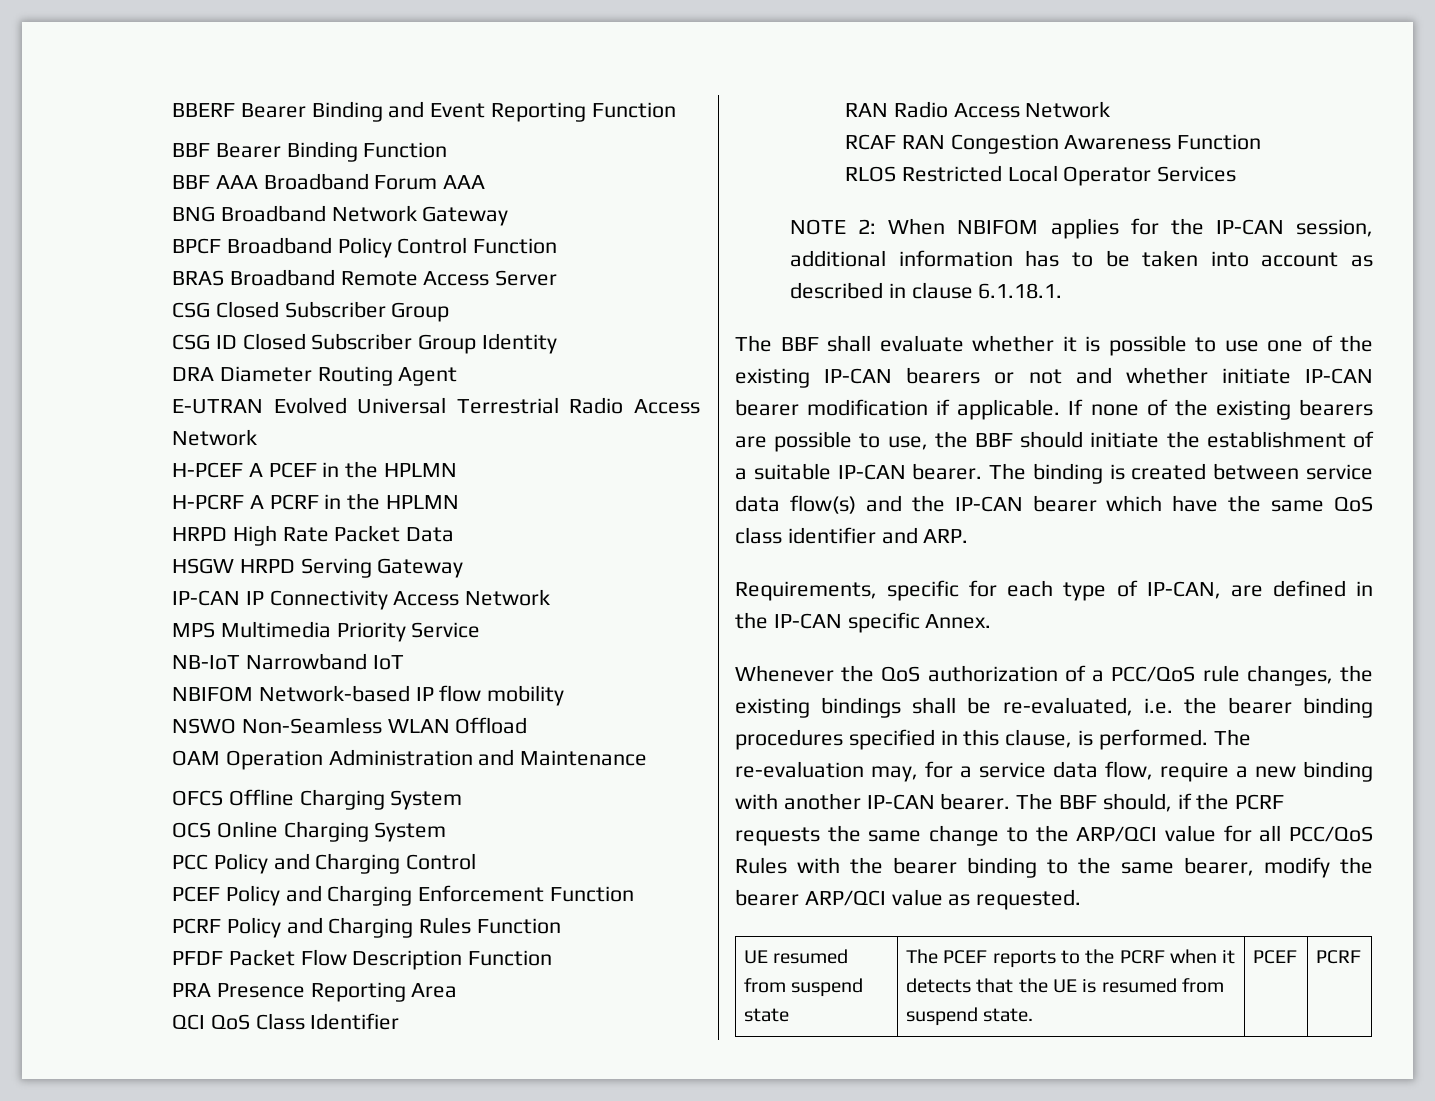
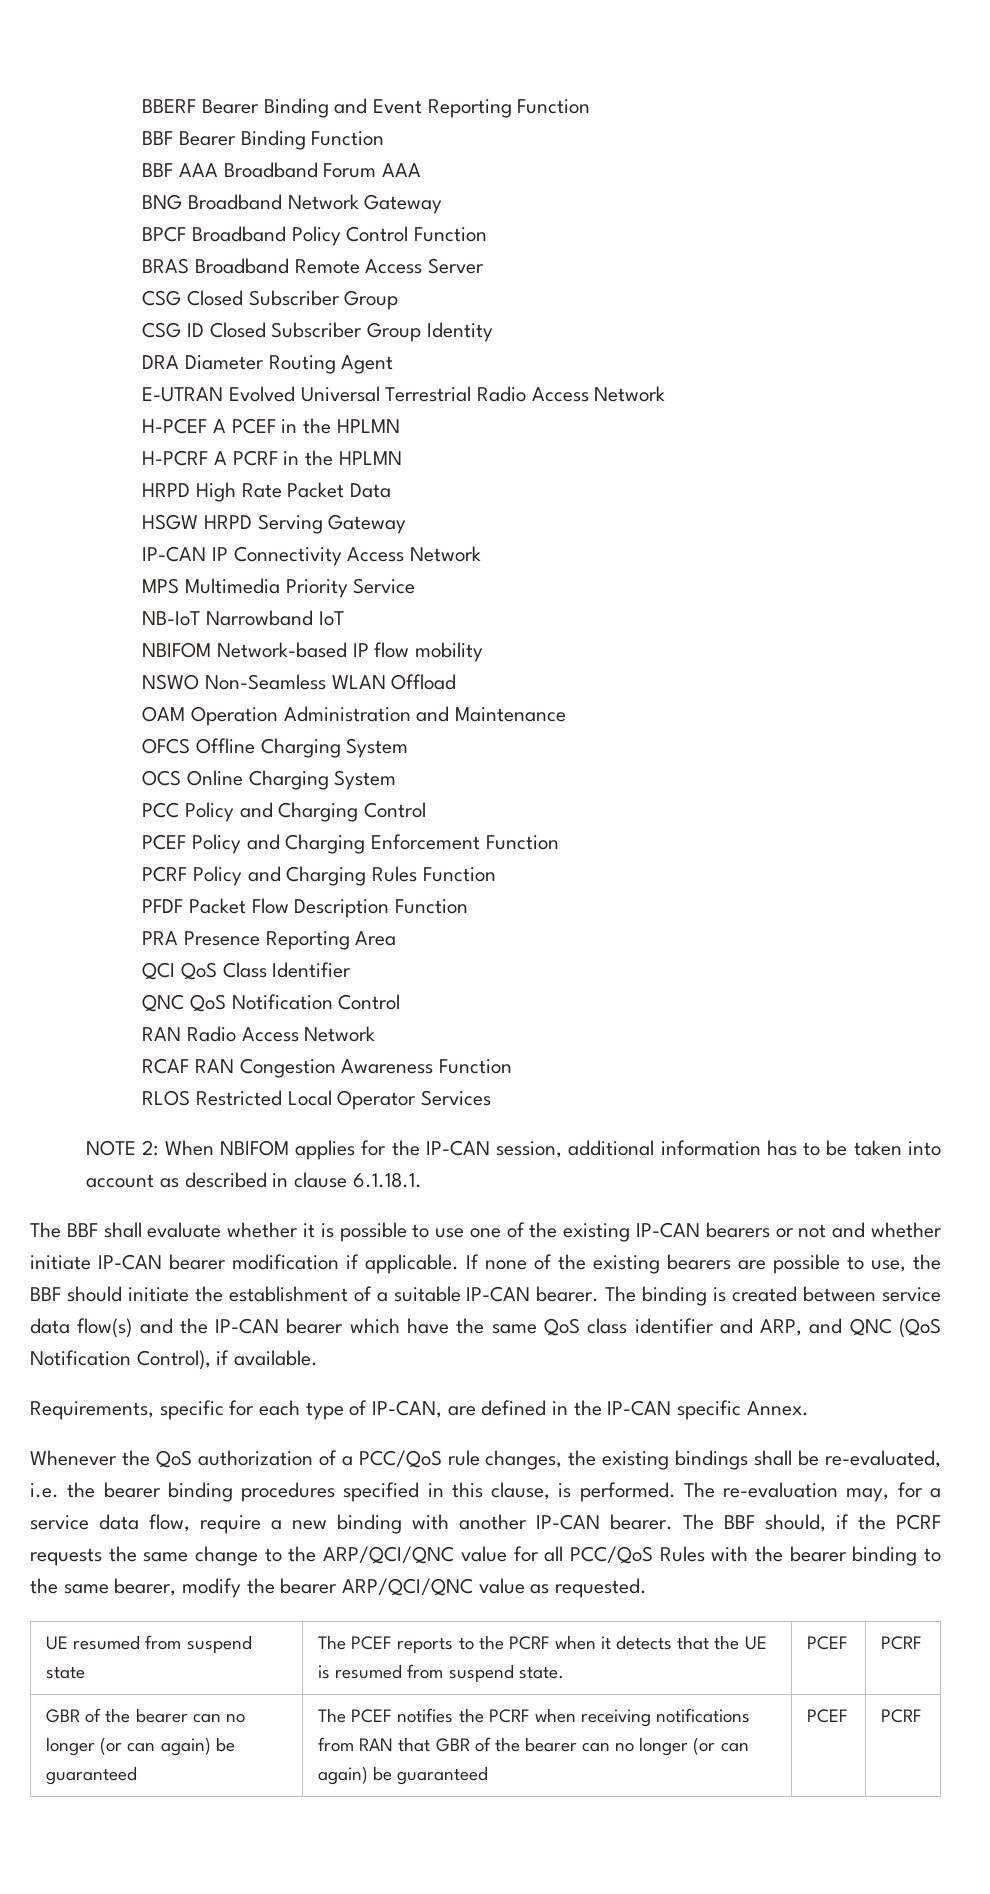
+ QNC QoS Notification Control
- The binding is created between service data flow(s) and the IP-CAN bearer which have the same QoS class identifier and ARP.
+ The binding is created between service data flow(s) and the IP-CAN bearer which have the same QoS class identifier and ARP, and QNC (QoS Notification Control), if available.
- The BBF should, if the PCRF requests the same change to the ARP/QCI value for all PCC/QoS Rules with the bearer binding to the same bearer, modify the bearer ARP/QCI value as requested.
+ The BBF should, if the PCRF requests the same change to the ARP/QCI/QNC value for all PCC/QoS Rules with the bearer binding to the same bearer, modify the bearer ARP/QCI/QNC value as requested.
+ GBR of the bearer can no longer (or can again) be guaranteed | The PCEF notifies the PCRF when receiving notifications from RAN that GBR of the bearer can no longer (or can again) be guaranteed | PCEF | PCRF

